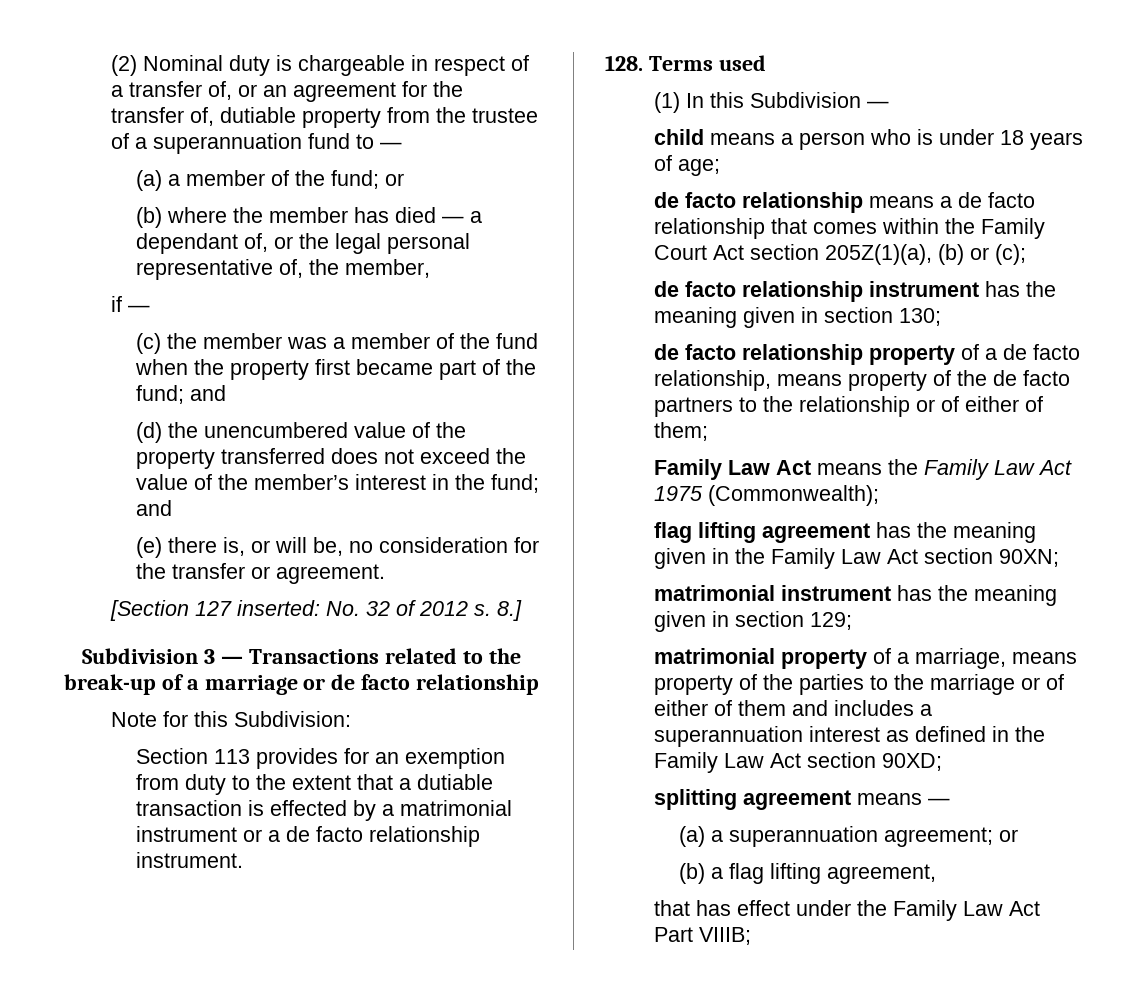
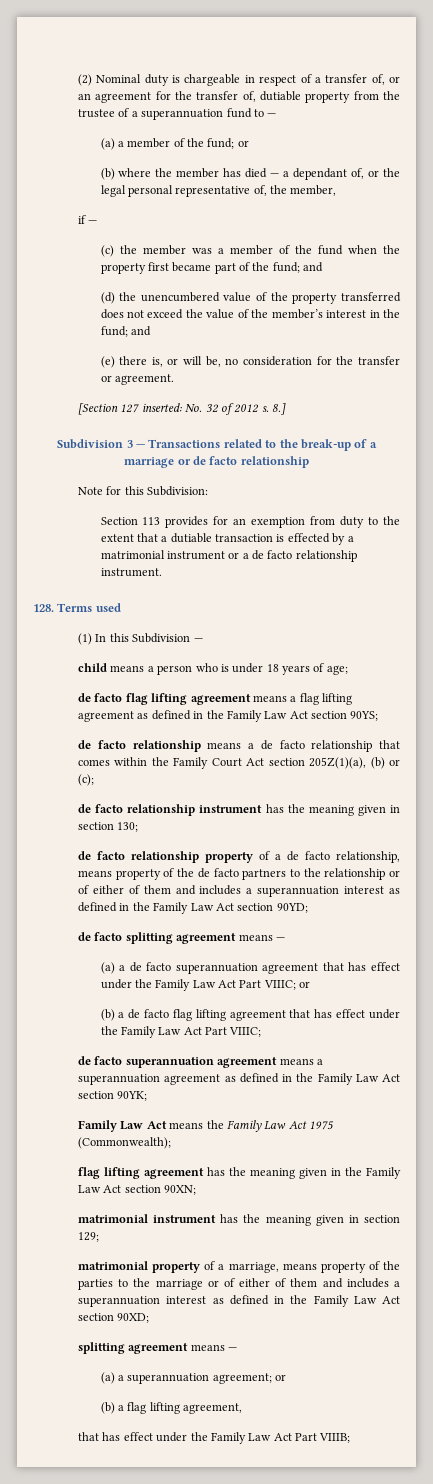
+ de facto flag lifting agreement means a flag lifting agreement as defined in the Family Law Act section 90YS;
- de facto relationship property of a de facto relationship, means property of the de facto partners to the relationship or of either of them;
+ de facto relationship property of a de facto relationship, means property of the de facto partners to the relationship or of either of them and includes a superannuation interest as defined in the Family Law Act section 90YD;
+ de facto splitting agreement means —
+ (a) a de facto superannuation agreement that has effect under the Family Law Act Part VIIIC; or
+ (b) a de facto flag lifting agreement that has effect under the Family Law Act Part VIIIC;
+ de facto superannuation agreement means a superannuation agreement as defined in the Family Law Act section 90YK;

